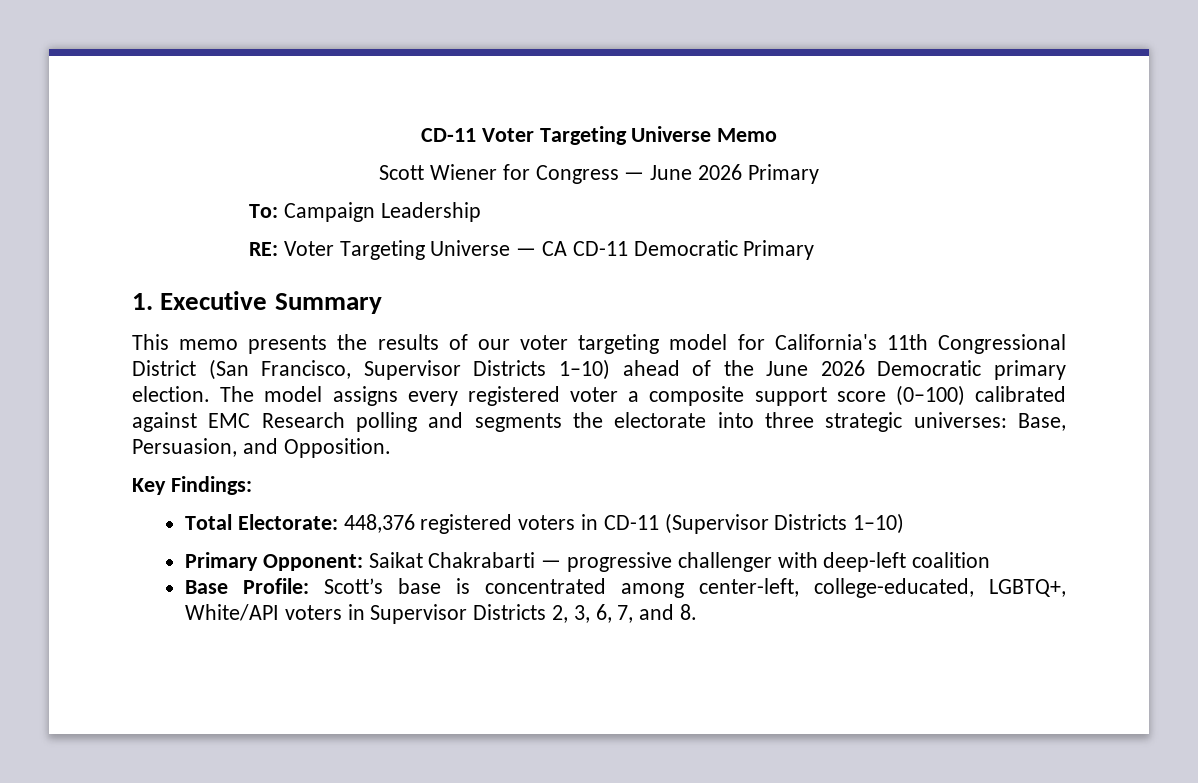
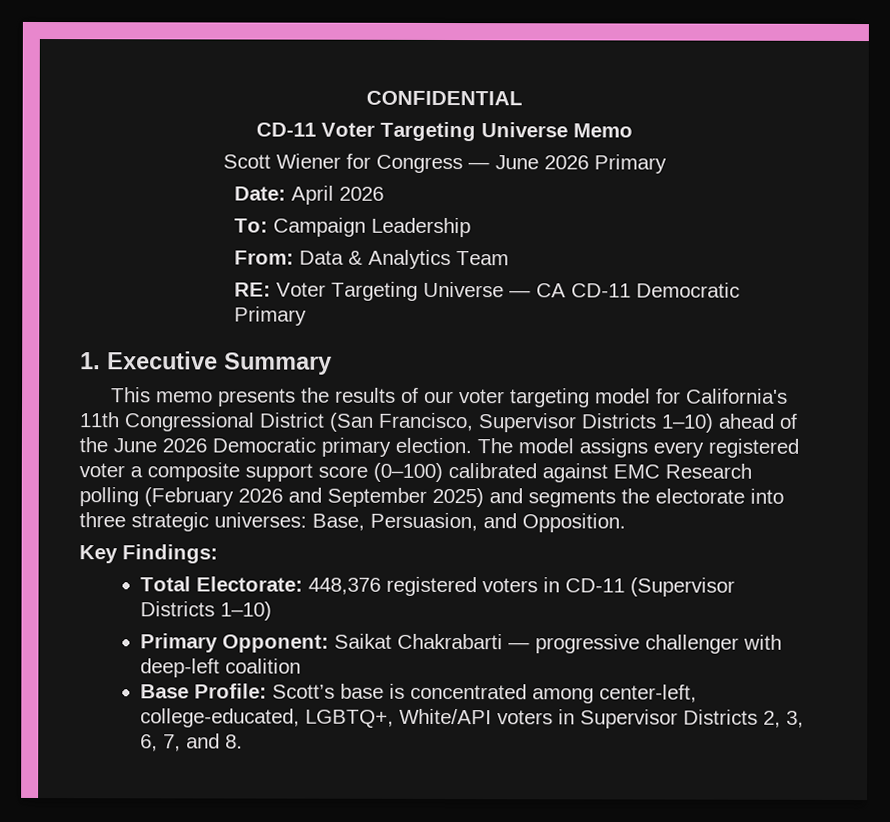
+ CONFIDENTIAL
+ Date: April 2026
+ From: Data & Analytics Team
- The model assigns every registered voter a composite support score (0–100) calibrated against EMC Research polling and segments the electorate into three strategic universes: Base, Persuasion, and Opposition.
+ The model assigns every registered voter a composite support score (0–100) calibrated against EMC Research polling (February 2026 and September 2025) and segments the electorate into three strategic universes: Base, Persuasion, and Opposition.

